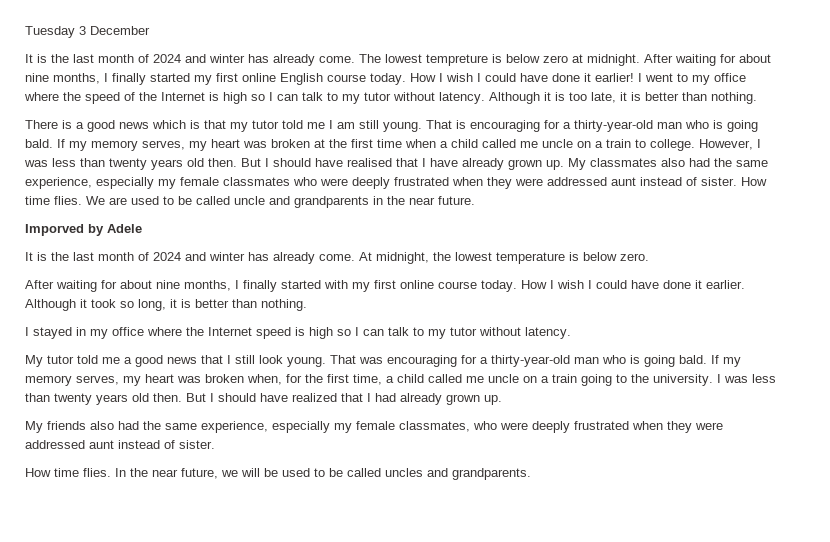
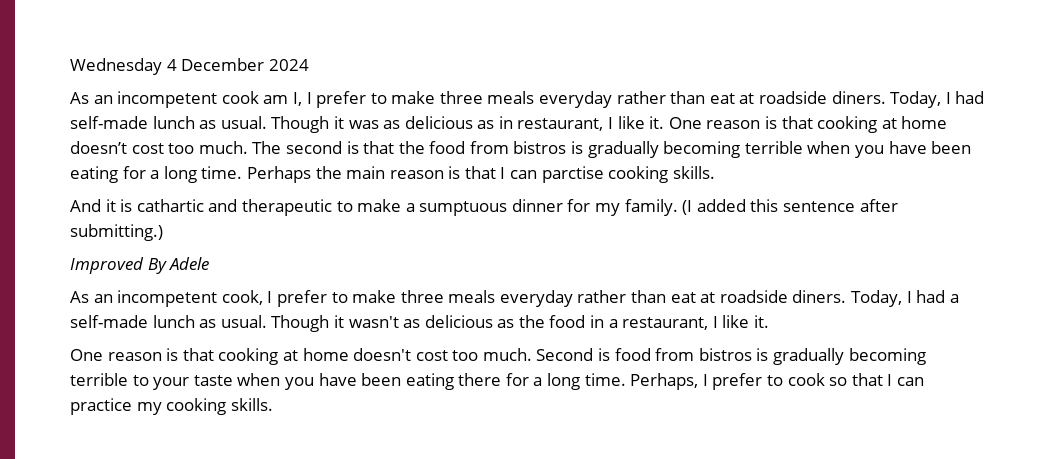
- Tuesday 3 December
- It is the last month of 2024 and winter has already come. The lowest tempreture is below zero at midnight. After waiting for about nine months, I finally started my first online English course today. How I wish I could have done it earlier! I went to my office where the speed of the Internet is high so I can talk to my tutor without latency. Although it is too late, it is better than nothing.
- There is a good news which is that my tutor told me I am still young. That is encouraging for a thirty-year-old man who is going bald. If my memory serves, my heart was broken at the first time when a child called me uncle on a train to college. However, I was less than twenty years old then. But I should have realised that I have already grown up. My classmates also had the same experience, especially my female classmates who were deeply frustrated when they were addressed aunt instead of sister. How time flies. We are used to be called uncle and grandparents in the near future.
- Imporved by Adele
- It is the last month of 2024 and winter has already come. At midnight, the lowest temperature is below zero.
- After waiting for about nine months, I finally started with my first online course today. How I wish I could have done it earlier. Although it took so long, it is better than nothing.
- I stayed in my office where the Internet speed is high so I can talk to my tutor without latency.
- My tutor told me a good news that I still look young. That was encouraging for a thirty-year-old man who is going bald. If my memory serves, my heart was broken when, for the first time, a child called me uncle on a train going to the university. I was less than twenty years old then. But I should have realized that I had already grown up.
- My friends also had the same experience, especially my female classmates, who were deeply frustrated when they were addressed aunt instead of sister.
- How time flies. In the near future, we will be used to be called uncles and grandparents.
+ Wednesday 4 December 2024
+ As an incompetent cook am I, I prefer to make three meals everyday rather than eat at roadside diners. Today, I had self-made lunch as usual. Though it was as delicious as in restaurant, I like it. One reason is that cooking at home doesn’t cost too much. The second is that the food from bistros is gradually becoming terrible when you have been eating for a long time. Perhaps the main reason is that I can parctise cooking skills.
+ And it is cathartic and therapeutic to make a sumptuous dinner for my family. (I added this sentence after submitting.)
+ Improved By Adele
+ As an incompetent cook, I prefer to make three meals everyday rather than eat at roadside diners. Today, I had a self-made lunch as usual. Though it wasn't as delicious as the food in a restaurant, I like it.
+ One reason is that cooking at home doesn't cost too much. Second is food from bistros is gradually becoming terrible to your taste when you have been eating there for a long time. Perhaps, I prefer to cook so that I can practice my cooking skills.

